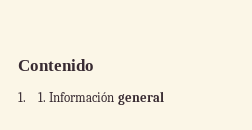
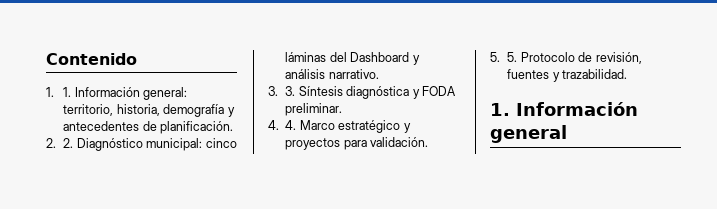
- 1. 1. Información general
+ 1. 1. Información general: territorio, historia, demografía y antecedentes de planificación.
+ 2. 2. Diagnóstico municipal: cinco láminas del Dashboard y análisis narrativo.
+ 3. 3. Síntesis diagnóstica y FODA preliminar.
+ 4. 4. Marco estratégico y proyectos para validación.
+ 5. 5. Protocolo de revisión, fuentes y trazabilidad.
+ 1. Información general

